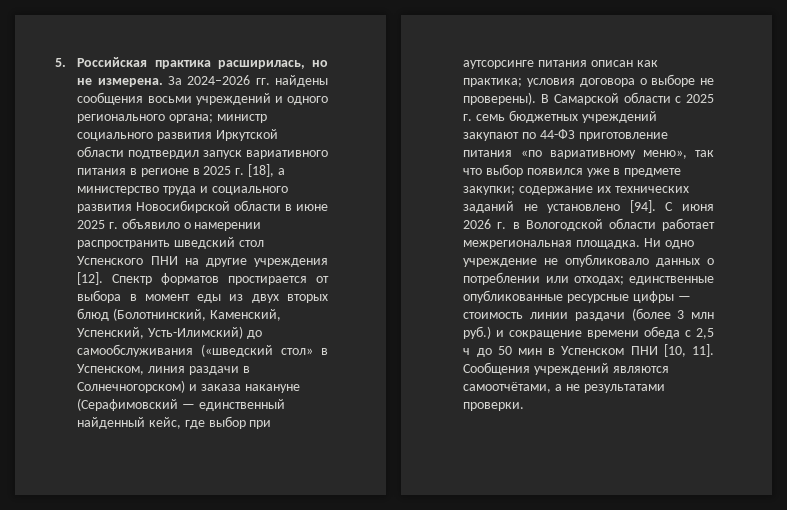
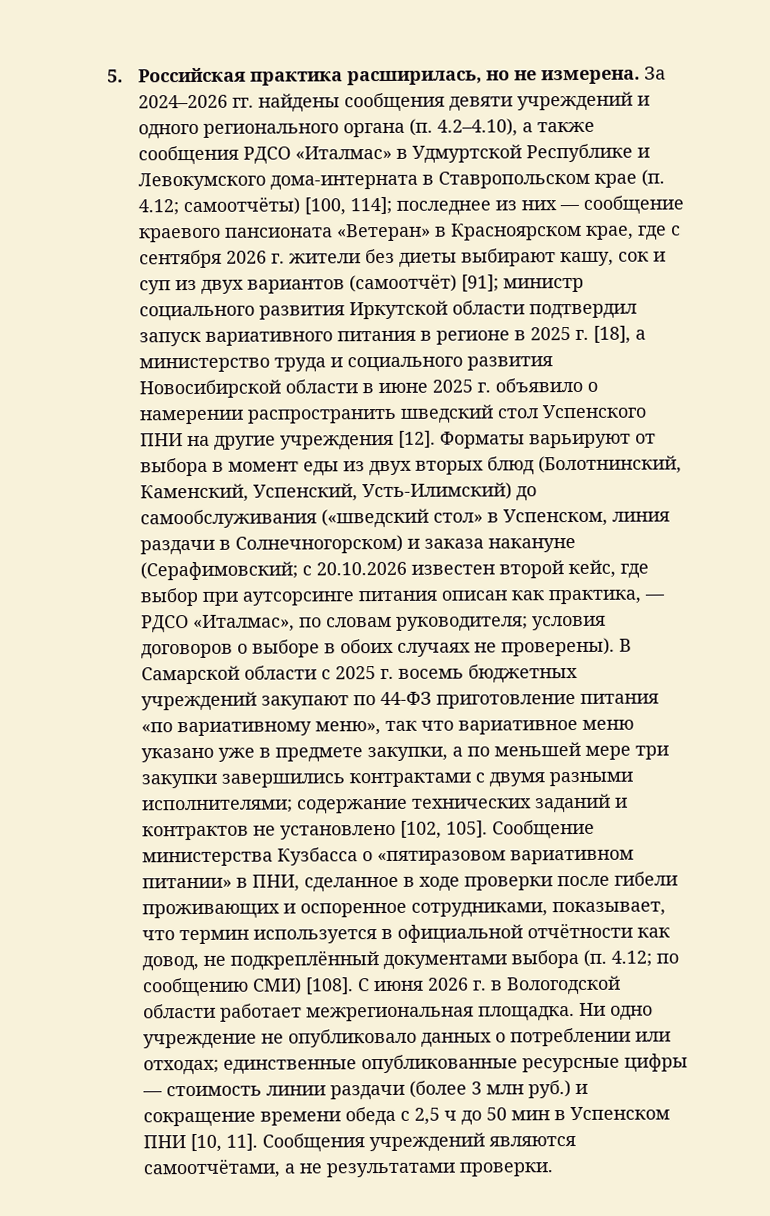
- За 2024–2026 гг. найдены сообщения восьми учреждений и одного регионального органа; министр социального развития Иркутской области подтвердил запуск вариативного питания в регионе в 2025 г. [18], а министерство труда и социального развития Новосибирской области в июне 2025 г. объявило о намерении распространить шведский стол Успенского ПНИ на другие учреждения [12].
+ За 2024–2026 гг. найдены сообщения девяти учреждений и одного регионального органа (п. 4.2–4.10), а также сообщения РДСО «Италмас» в Удмуртской Республике и Левокумского дома-интерната в Ставропольском крае (п. 4.12; самоотчёты) [100, 114]; последнее из них — сообщение краевого пансионата «Ветеран» в Красноярском крае, где с сентября 2026 г. жители без диеты выбирают кашу, сок и суп из двух вариантов (самоотчёт) [91]; министр социального развития Иркутской области подтвердил запуск вариативного питания в регионе в 2025 г. [18], а министерство труда и социального развития Новосибирской области в июне 2025 г. объявило о намерении распространить шведский стол Успенского ПНИ на другие учреждения [12].
- Спектр форматов простирается от выбора в момент еды из двух вторых блюд (Болотнинский, Каменский, Успенский, Усть-Илимский) до самообслуживания («шведский стол» в Успенском, линия раздачи в Солнечногорском) и заказа накануне (Серафимовский — единственный найденный кейс, где выбор при аутсорсинге питания описан как практика; условия договора о выборе не проверены).
+ Форматы варьируют от выбора в момент еды из двух вторых блюд (Болотнинский, Каменский, Успенский, Усть-Илимский) до самообслуживания («шведский стол» в Успенском, линия раздачи в Солнечногорском) и заказа накануне (Серафимовский; с 20.10.2026 известен второй кейс, где выбор при аутсорсинге питания описан как практика, — РДСО «Италмас», по словам руководителя; условия договоров о выборе в обоих случаях не проверены).
- В Самарской области с 2025 г. семь бюджетных учреждений закупают по 44-ФЗ приготовление питания «по вариативному меню», так что выбор появился уже в предмете закупки; содержание их технических заданий не установлено [94].
+ В Самарской области с 2025 г. восемь бюджетных учреждений закупают по 44-ФЗ приготовление питания «по вариативному меню», так что вариативное меню указано уже в предмете закупки, а по меньшей мере три закупки завершились контрактами с двумя разными исполнителями; содержание технических заданий и контрактов не установлено [102, 105]. Сообщение министерства Кузбасса о «пятиразовом вариативном питании» в ПНИ, сделанное в ходе проверки после гибели проживающих и оспоренное сотрудниками, показывает, что термин используется в официальной отчётности как довод, не подкреплённый документами выбора (п. 4.12; по сообщению СМИ) [108].

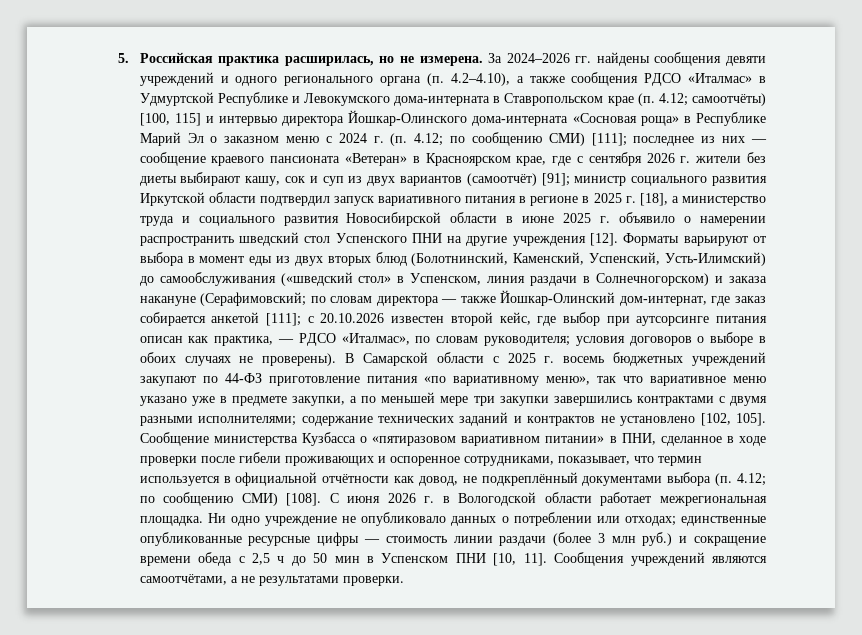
- самоотчёты) [100, 114];
+ самоотчёты) [100, 115] и интервью директора Йошкар-Олинского дома-интерната «Сосновая роща» в Республике Марий Эл о заказном меню с 2024 г. (п. 4.12; по сообщению СМИ) [111];
- Форматы варьируют от выбора в момент еды из двух вторых блюд (Болотнинский, Каменский, Успенский, Усть-Илимский) до самообслуживания («шведский стол» в Успенском, линия раздачи в Солнечногорском) и заказа накануне (Серафимовский; с 20.10.2026 известен второй кейс, где выбор при аутсорсинге питания описан как практика, — РДСО «Италмас», по словам руководителя; условия договоров о выборе в обоих случаях не проверены).
+ Форматы варьируют от выбора в момент еды из двух вторых блюд (Болотнинский, Каменский, Успенский, Усть-Илимский) до самообслуживания («шведский стол» в Успенском, линия раздачи в Солнечногорском) и заказа накануне (Серафимовский; по словам директора — также Йошкар-Олинский дом-интернат, где заказ собирается анкетой [111]; с 20.10.2026 известен второй кейс, где выбор при аутсорсинге питания описан как практика, — РДСО «Италмас», по словам руководителя; условия договоров о выборе в обоих случаях не проверены).

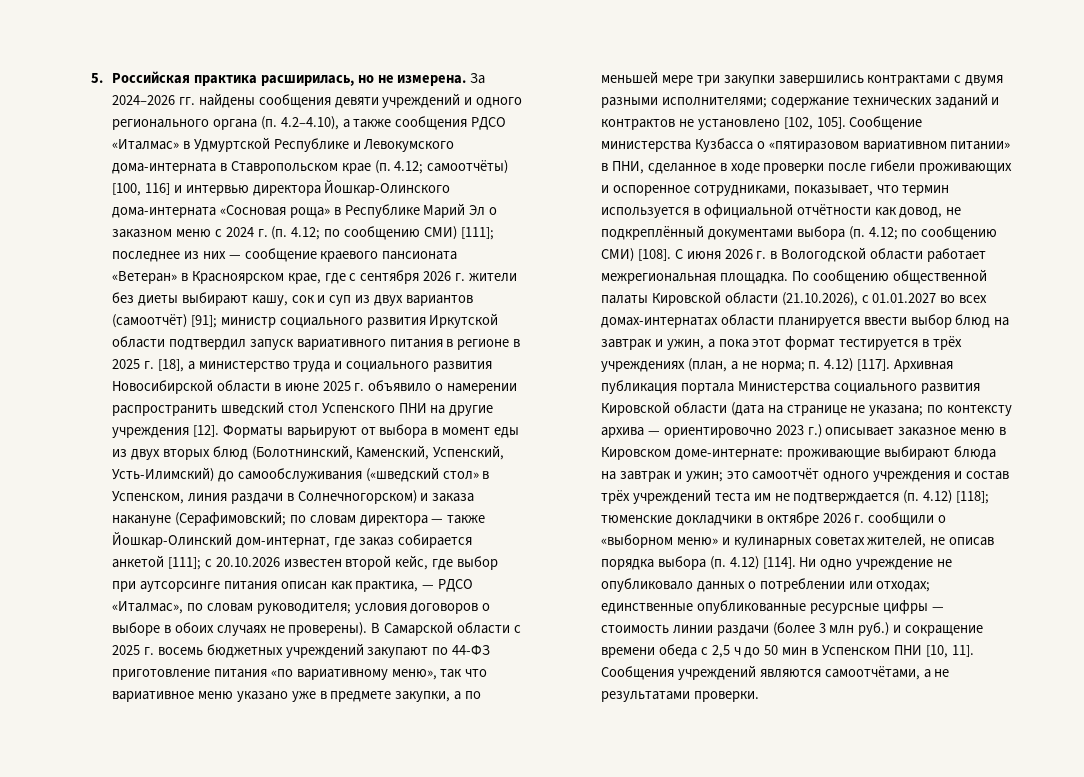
- самоотчёты) [100, 115] и интервью директора Йошкар-Олинского дома-интерната «Сосновая роща» в Республике Марий Эл о заказном меню с 2024 г. (п. 4.12;
+ самоотчёты) [100, 116] и интервью директора Йошкар-Олинского дома-интерната «Сосновая роща» в Республике Марий Эл о заказном меню с 2024 г. (п. 4.12;
+ По сообщению общественной палаты Кировской области (21.10.2026), с 01.01.2027 во всех домах-интернатах области планируется ввести выбор блюд на завтрак и ужин, а пока этот формат тестируется в трёх учреждениях (план, а не норма; п. 4.12) [117]. Архивная публикация портала Министерства социального развития Кировской области (дата на странице не указана; по контексту архива — ориентировочно 2023 г.) описывает заказное меню в Кировском доме-интернате: проживающие выбирают блюда на завтрак и ужин; это самоотчёт одного учреждения и состав трёх учреждений теста им не подтверждается (п. 4.12) [118]; тюменские докладчики в октябре 2026 г. сообщили о «выборном меню» и кулинарных советах жителей, не описав порядка выбора (п. 4.12) [114].

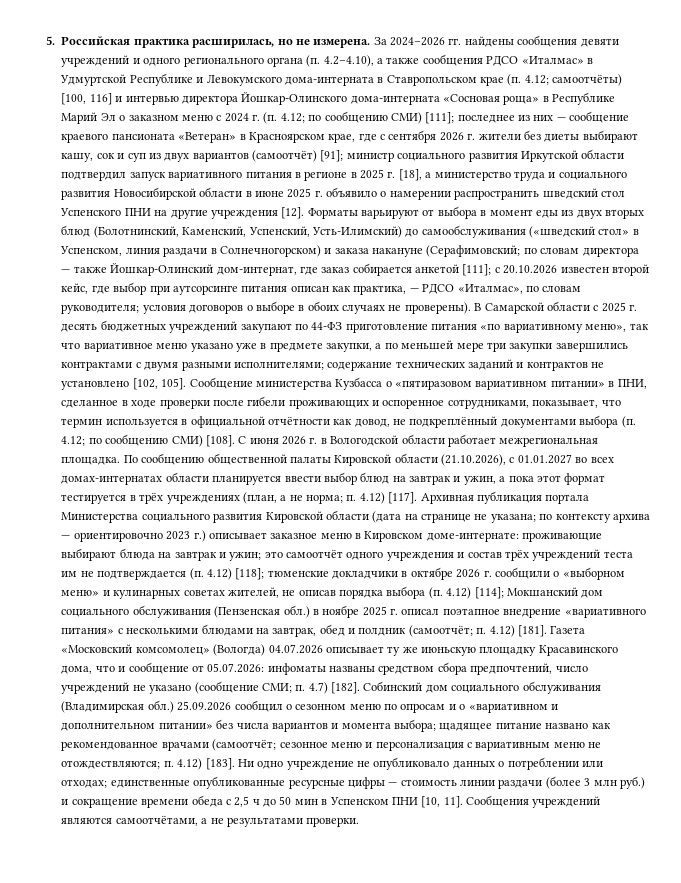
- В Самарской области с 2025 г. восемь бюджетных учреждений закупают по 44-ФЗ приготовление питания «по вариативному меню», так что вариативное меню указано уже в предмете закупки, а по меньшей мере три закупки завершились контрактами с двумя разными исполнителями; содержание технических заданий и контрактов не установлено [102, 105].
+ В Самарской области с 2025 г. десять бюджетных учреждений закупают по 44-ФЗ приготовление питания «по вариативному меню», так что вариативное меню указано уже в предмете закупки, а по меньшей мере три закупки завершились контрактами с двумя разными исполнителями; содержание технических заданий и контрактов не установлено [102, 105].
- тюменские докладчики в октябре 2026 г. сообщили о «выборном меню» и кулинарных советах жителей, не описав порядка выбора (п. 4.12) [114].
+ тюменские докладчики в октябре 2026 г. сообщили о «выборном меню» и кулинарных советах жителей, не описав порядка выбора (п. 4.12) [114]; Мокшанский дом социального обслуживания (Пензенская обл.) в ноябре 2025 г. описал поэтапное внедрение «вариативного питания» с несколькими блюдами на завтрак, обед и полдник (самоотчёт; п. 4.12) [181]. Газета «Московский комсомолец» (Вологда) 04.07.2026 описывает ту же июньскую площадку Красавинского дома, что и сообщение от 05.07.2026: инфоматы названы средством сбора предпочтений, число учреждений не указано (сообщение СМИ; п. 4.7) [182]. Собинский дом социального обслуживания (Владимирская обл.) 25.09.2026 сообщил о сезонном меню по опросам и о «вариативном и дополнительном питании» без числа вариантов и момента выбора; щадящее питание названо как рекомендованное врачами (самоотчёт; сезонное меню и персонализация с вариативным меню не отождествляются; п. 4.12) [183].

